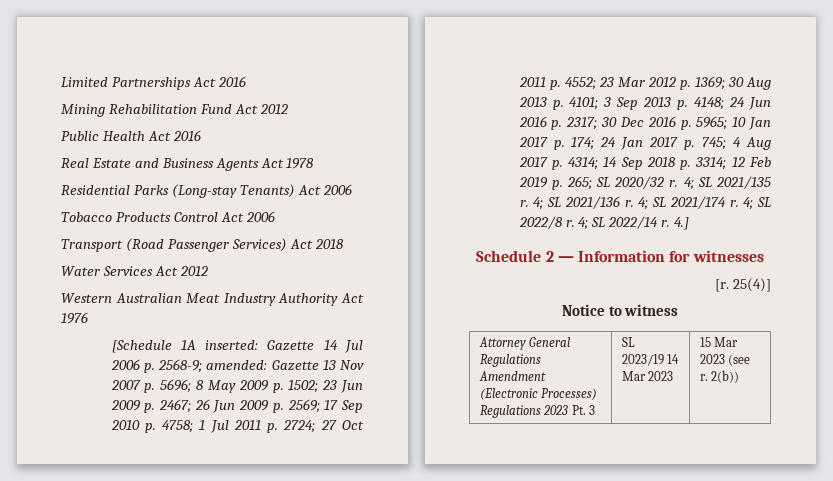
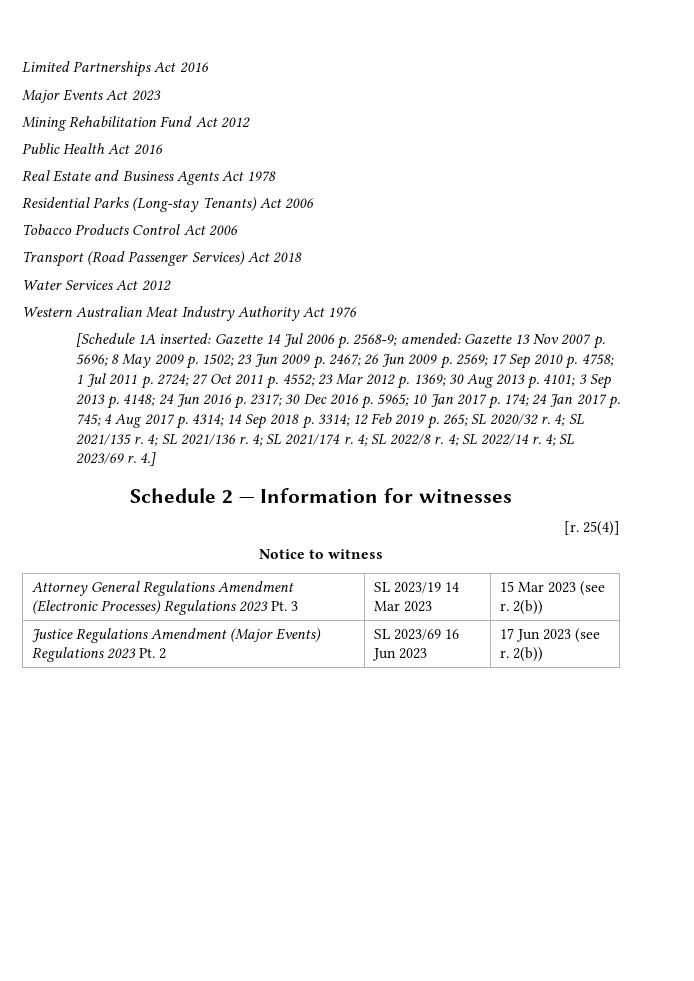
+ Major Events Act 2023
+ 4; SL 2023/69 r.
+ Justice Regulations Amendment (Major Events) Regulations 2023 Pt. 2 | SL 2023/69 16 Jun 2023 | 17 Jun 2023 (see r. 2(b))

